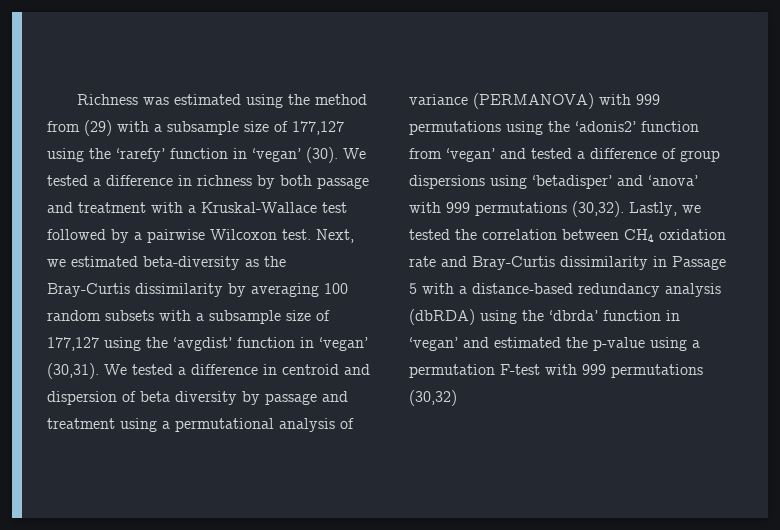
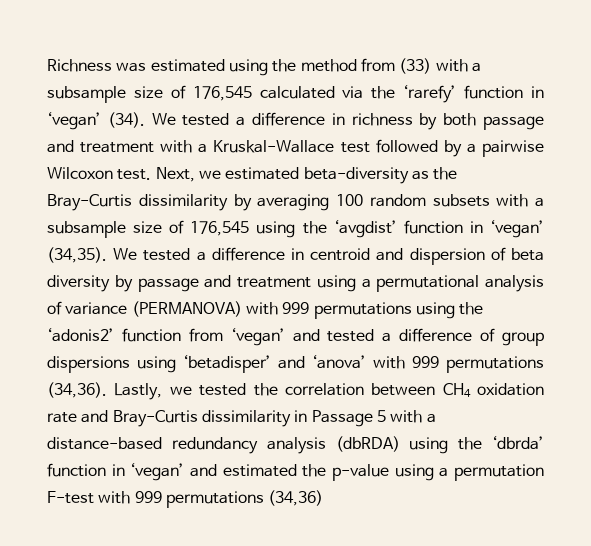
- Richness was estimated using the method from (29) with a subsample size of 177,127 using the ‘rarefy’ function in ‘vegan’ (30).
+ Richness was estimated using the method from (33) with a subsample size of 176,545 calculated via the ‘rarefy’ function in ‘vegan’ (34).
- Next, we estimated beta-diversity as the Bray-Curtis dissimilarity by averaging 100 random subsets with a subsample size of 177,127 using the ‘avgdist’ function in ‘vegan’ (30,31).
+ Next, we estimated beta-diversity as the Bray-Curtis dissimilarity by averaging 100 random subsets with a subsample size of 176,545 using the ‘avgdist’ function in ‘vegan’ (34,35).
- We tested a difference in centroid and dispersion of beta diversity by passage and treatment using a permutational analysis of variance (PERMANOVA) with 999 permutations using the ‘adonis2’ function from ‘vegan’ and tested a difference of group dispersions using ‘betadisper’ and ‘anova’ with 999 permutations (30,32).
+ We tested a difference in centroid and dispersion of beta diversity by passage and treatment using a permutational analysis of variance (PERMANOVA) with 999 permutations using the ‘adonis2’ function from ‘vegan’ and tested a difference of group dispersions using ‘betadisper’ and ‘anova’ with 999 permutations (34,36).
- Lastly, we tested the correlation between CH4 oxidation rate and Bray-Curtis dissimilarity in Passage 5 with a distance-based redundancy analysis (dbRDA) using the ‘dbrda’ function in ‘vegan’ and estimated the p-value using a permutation F-test with 999 permutations (30,32)
+ Lastly, we tested the correlation between CH4 oxidation rate and Bray-Curtis dissimilarity in Passage 5 with a distance-based redundancy analysis (dbRDA) using the ‘dbrda’ function in ‘vegan’ and estimated the p-value using a permutation F-test with 999 permutations (34,36)

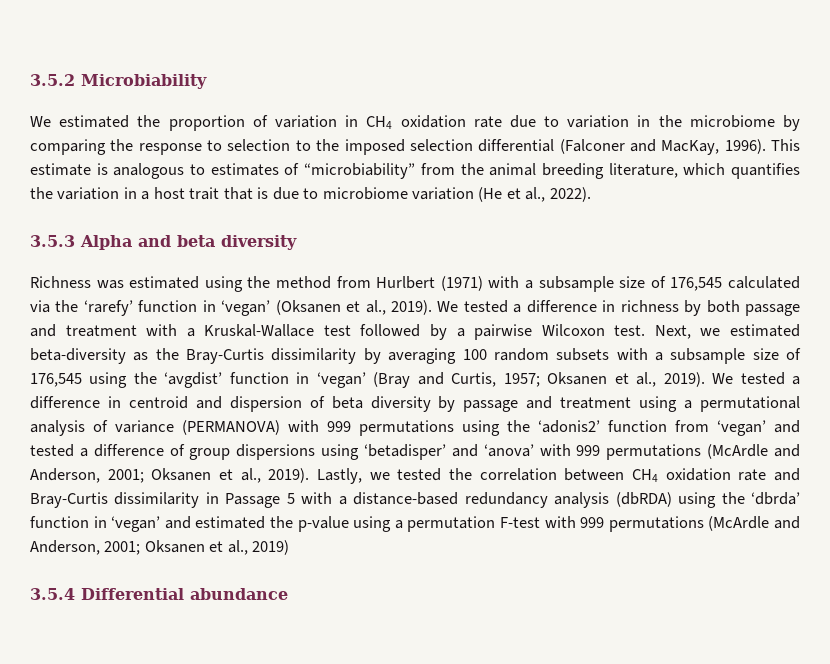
+ 3.5.2 Microbiability
+ We estimated the proportion of variation in CH4 oxidation rate due to variation in the microbiome by comparing the response to selection to the imposed selection differential (Falconer and MacKay, 1996). This estimate is analogous to estimates of “microbiability” from the animal breeding literature, which quantifies the variation in a host trait that is due to microbiome variation (He et al., 2022).
+ 3.5.3 Alpha and beta diversity
- Richness was estimated using the method from (33) with a subsample size of 176,545 calculated via the ‘rarefy’ function in ‘vegan’ (34).
+ Richness was estimated using the method from Hurlbert (1971) with a subsample size of 176,545 calculated via the ‘rarefy’ function in ‘vegan’ (Oksanen et al., 2019).
- Next, we estimated beta-diversity as the Bray-Curtis dissimilarity by averaging 100 random subsets with a subsample size of 176,545 using the ‘avgdist’ function in ‘vegan’ (34,35).
+ Next, we estimated beta-diversity as the Bray-Curtis dissimilarity by averaging 100 random subsets with a subsample size of 176,545 using the ‘avgdist’ function in ‘vegan’ (Bray and Curtis, 1957; Oksanen et al., 2019).
- We tested a difference in centroid and dispersion of beta diversity by passage and treatment using a permutational analysis of variance (PERMANOVA) with 999 permutations using the ‘adonis2’ function from ‘vegan’ and tested a difference of group dispersions using ‘betadisper’ and ‘anova’ with 999 permutations (34,36).
+ We tested a difference in centroid and dispersion of beta diversity by passage and treatment using a permutational analysis of variance (PERMANOVA) with 999 permutations using the ‘adonis2’ function from ‘vegan’ and tested a difference of group dispersions using ‘betadisper’ and ‘anova’ with 999 permutations (McArdle and Anderson, 2001; Oksanen et al., 2019).
- Lastly, we tested the correlation between CH4 oxidation rate and Bray-Curtis dissimilarity in Passage 5 with a distance-based redundancy analysis (dbRDA) using the ‘dbrda’ function in ‘vegan’ and estimated the p-value using a permutation F-test with 999 permutations (34,36)
+ Lastly, we tested the correlation between CH4 oxidation rate and Bray-Curtis dissimilarity in Passage 5 with a distance-based redundancy analysis (dbRDA) using the ‘dbrda’ function in ‘vegan’ and estimated the p-value using a permutation F-test with 999 permutations (McArdle and Anderson, 2001; Oksanen et al., 2019)
+ 3.5.4 Differential abundance

